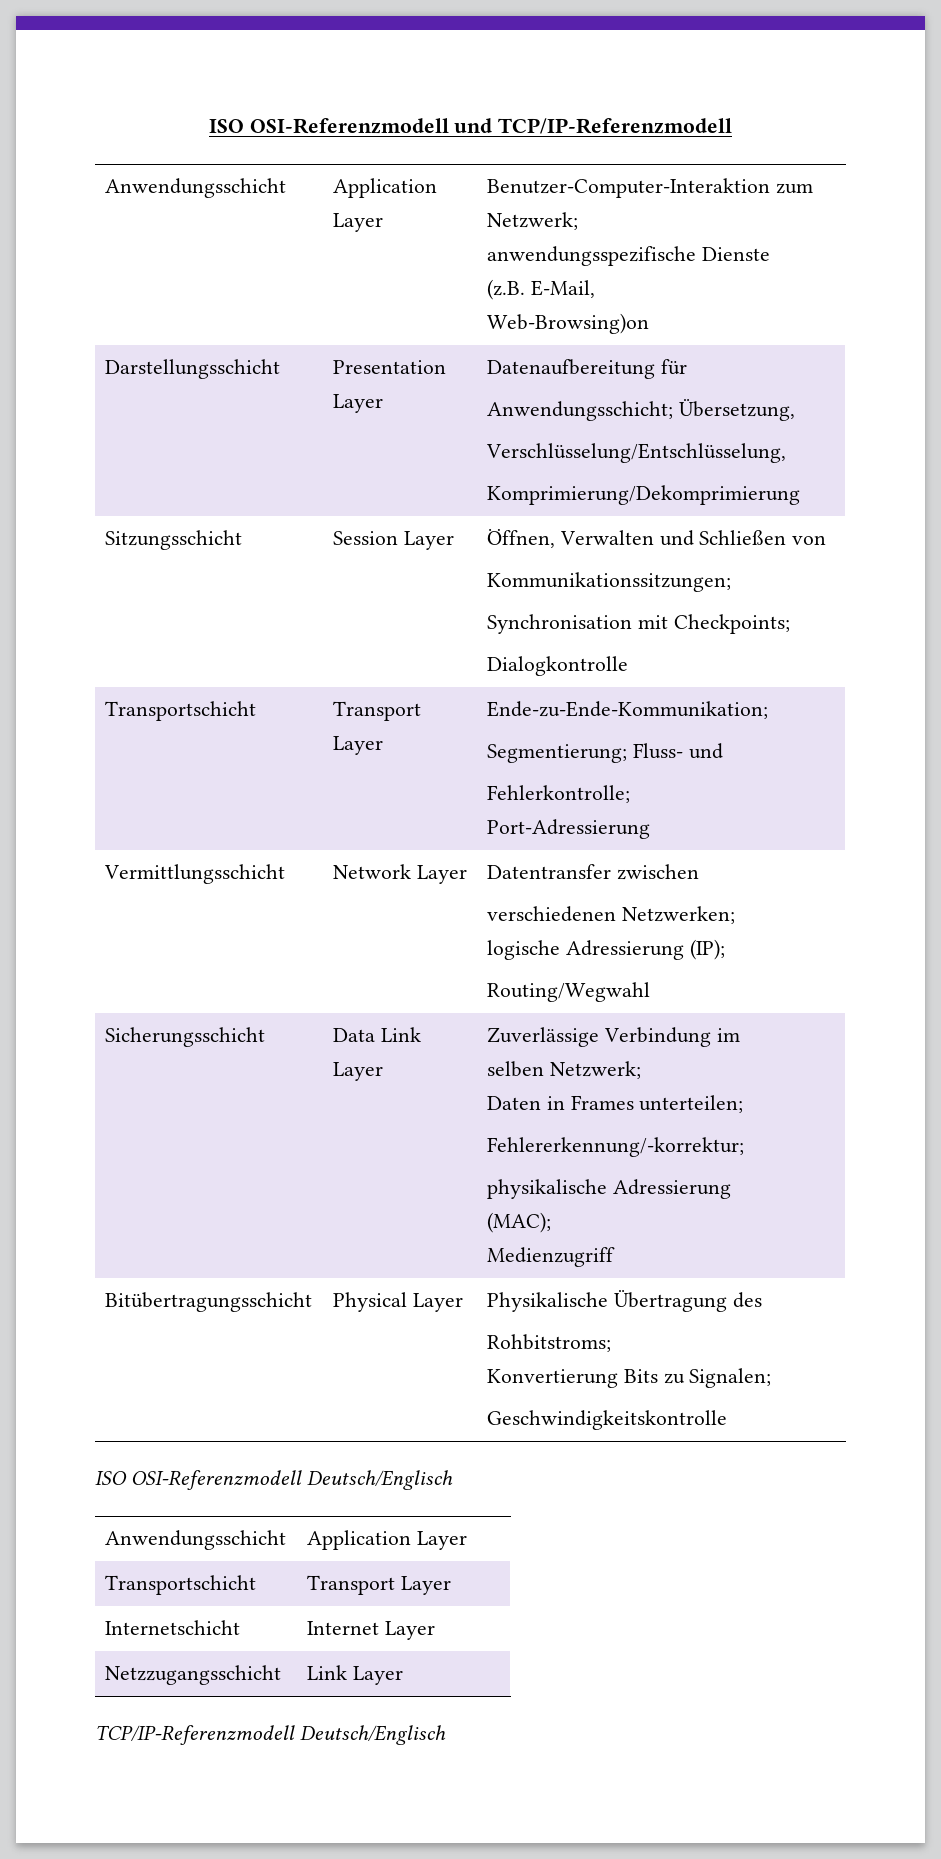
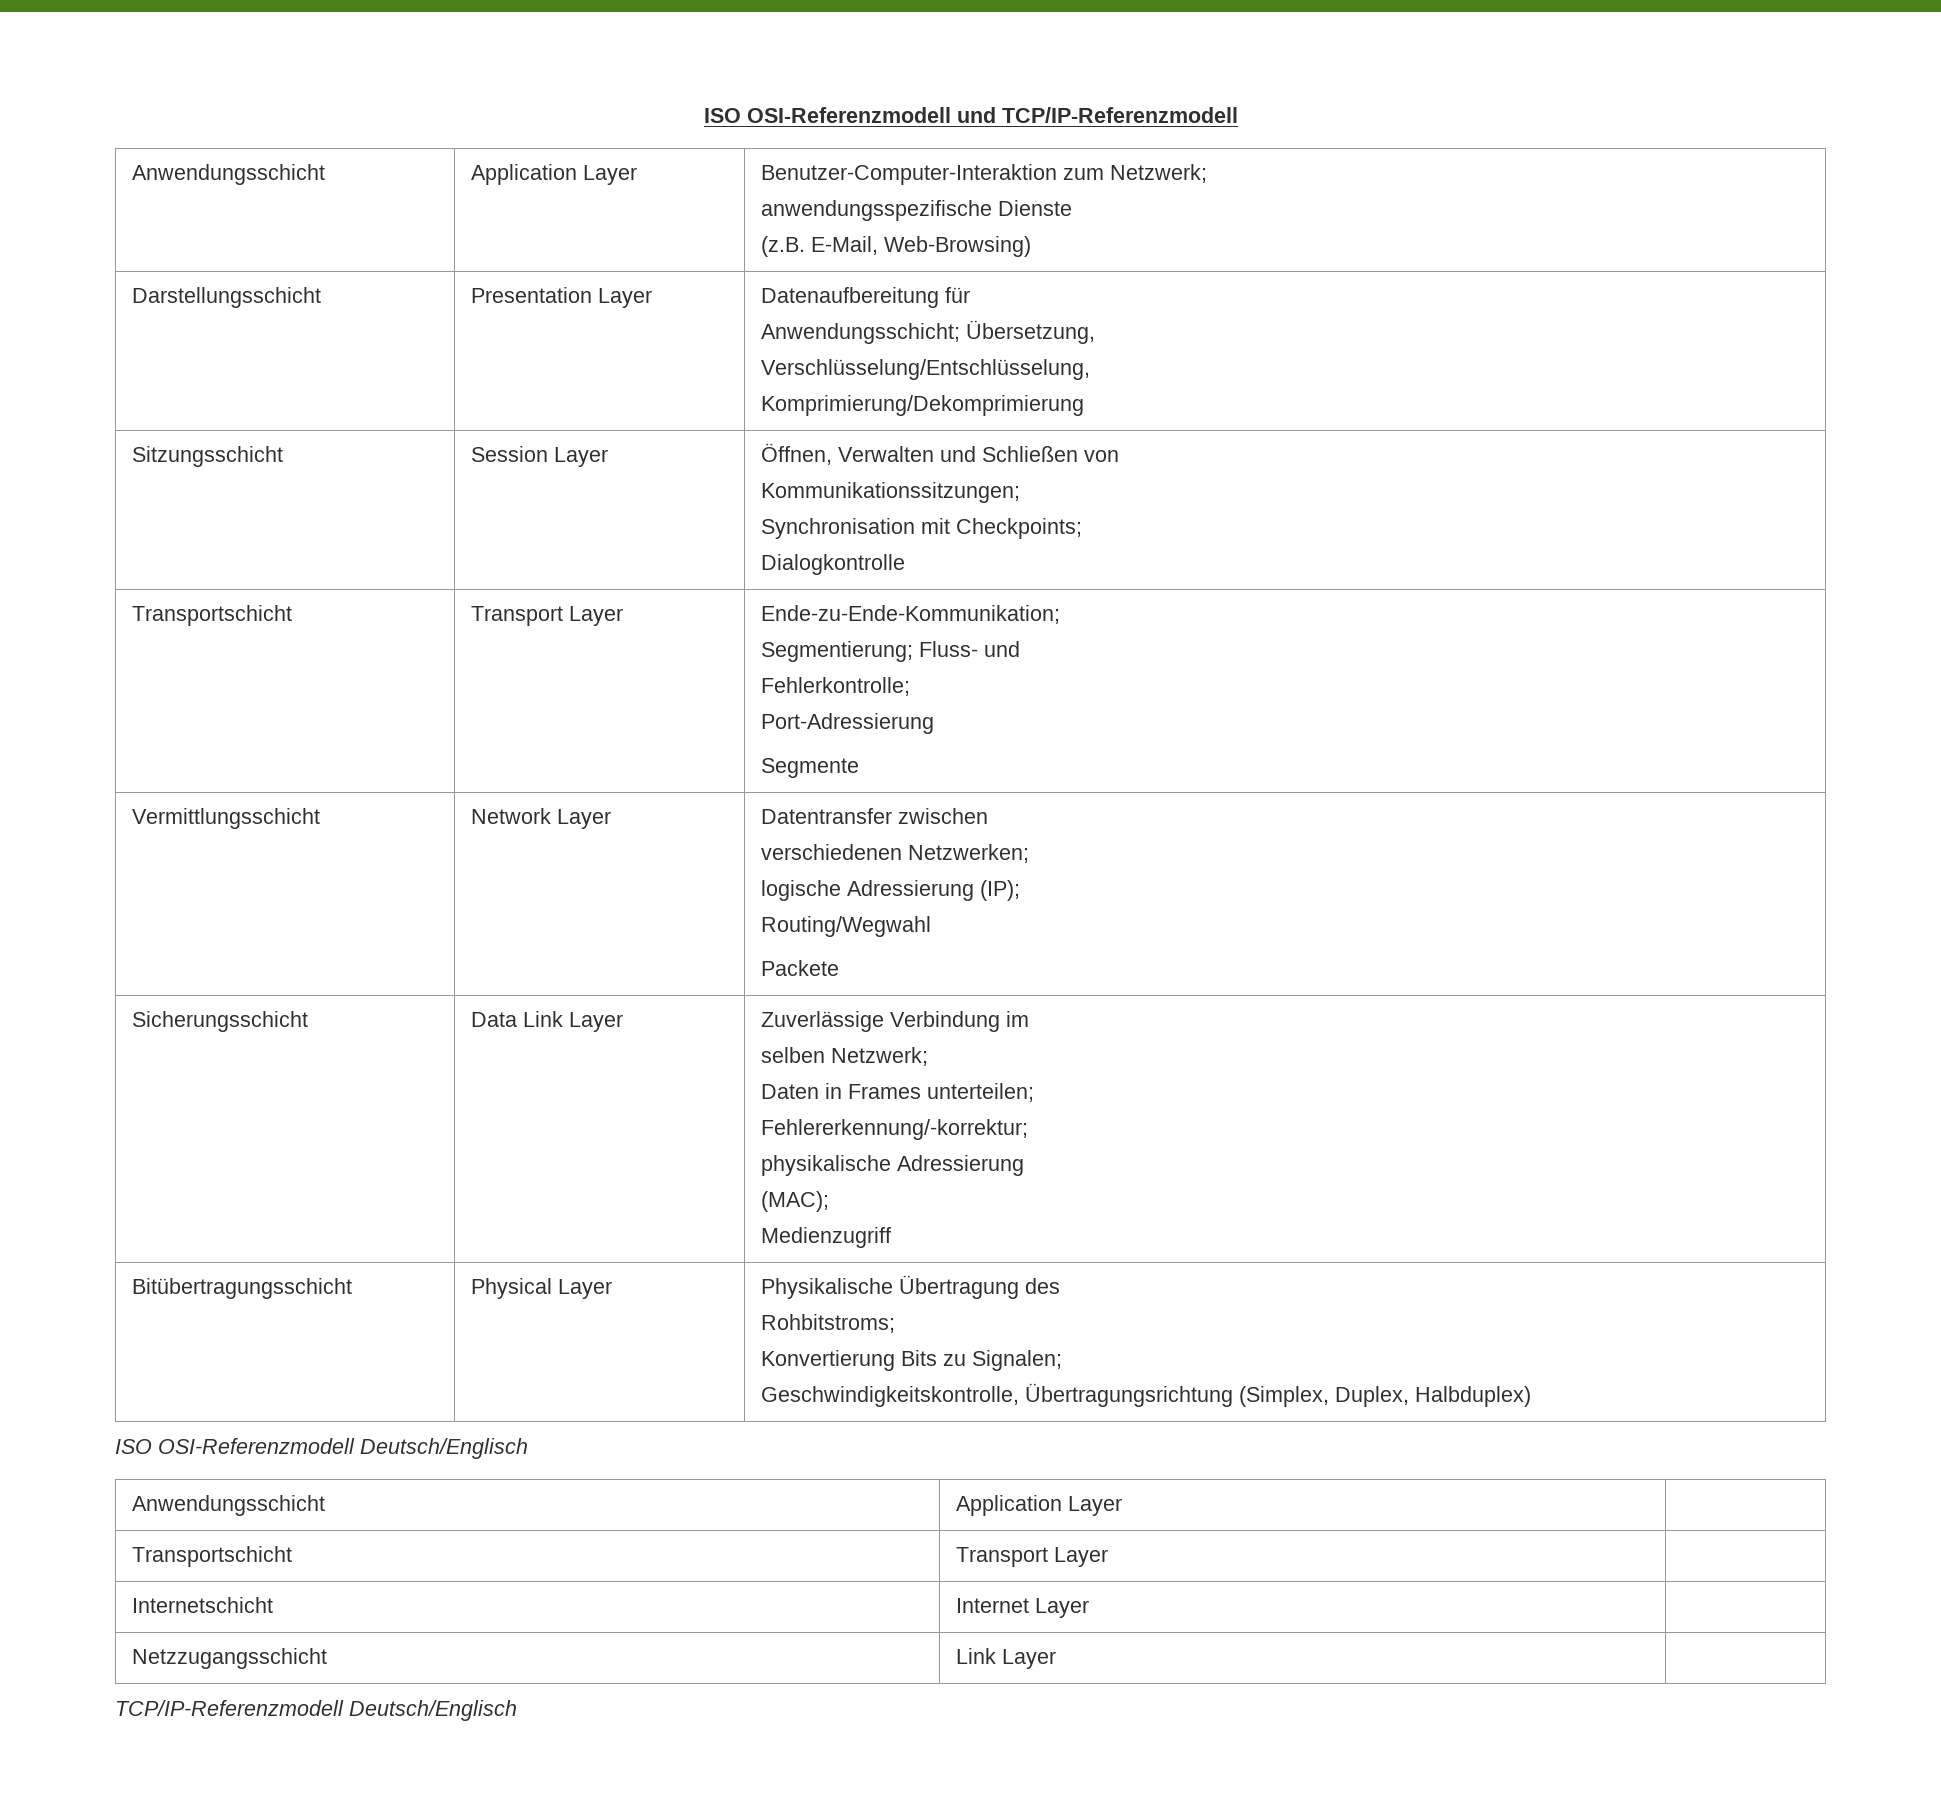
  Anwendungsschicht | Application Layer | Benutzer-Computer-Interaktion zum Netzwerk;
  anwendungsspezifische Dienste
- (z.B. E-Mail,
- Web-Browsing)on
+ (z.B. E-Mail, Web-Browsing)
  Transportschicht | Transport Layer | Ende-zu-Ende-Kommunikation;
  Segmentierung; Fluss- und
  Fehlerkontrolle;
  Port-Adressierung
+ Segmente
  Vermittlungsschicht | Network Layer | Datentransfer zwischen
  verschiedenen Netzwerken;
  logische Adressierung (IP);
  Routing/Wegwahl
+ Packete
  Bitübertragungsschicht | Physical Layer | Physikalische Übertragung des
  Rohbitstroms;
  Konvertierung Bits zu Signalen;
- Geschwindigkeitskontrolle
+ Geschwindigkeitskontrolle, Übertragungsrichtung (Simplex, Duplex, Halbduplex)

